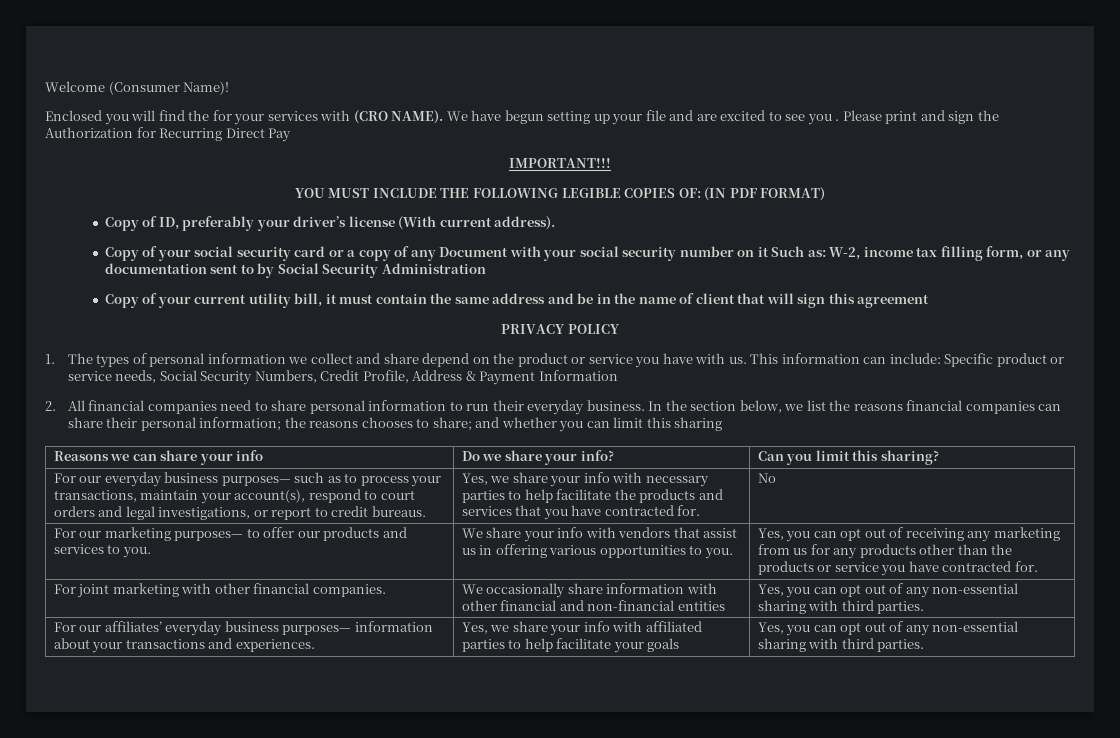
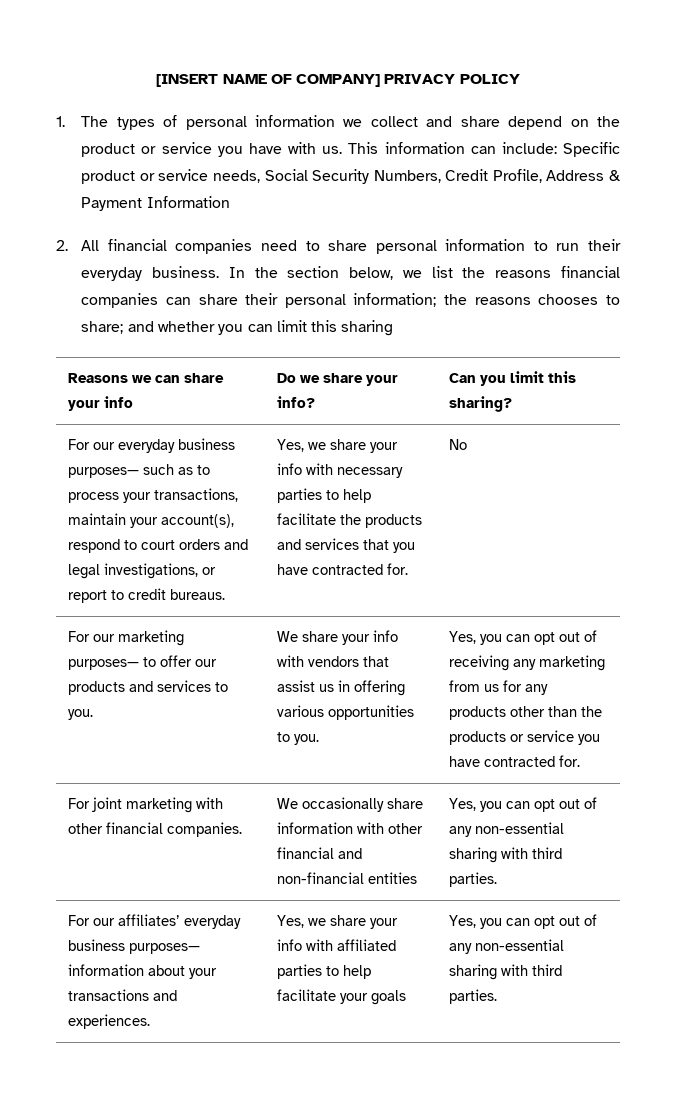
- Welcome (Consumer Name)!
- Enclosed you will find the for your services with (CRO NAME). We have begun setting up your file and are excited to see you . Please print and sign the Authorization for Recurring Direct Pay
- IMPORTANT!!!
- YOU MUST INCLUDE THE FOLLOWING LEGIBLE COPIES OF: (IN PDF FORMAT)
- Copy of ID, preferably your driver’s license (With current address).
- Copy of your social security card or a copy of any Document with your social security number on it Such as: W-2, income tax filling form, or any documentation sent to by Social Security Administration
- Copy of your current utility bill, it must contain the same address and be in the name of client that will sign this agreement
- PRIVACY POLICY
+ [INSERT NAME OF COMPANY] PRIVACY POLICY

